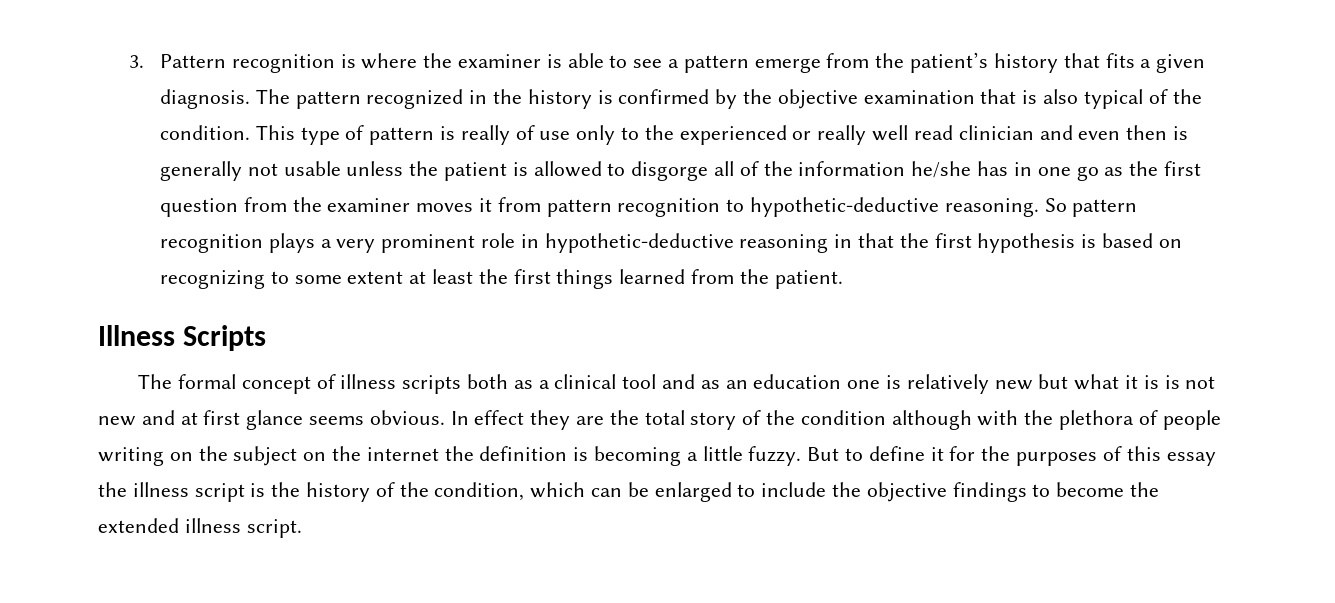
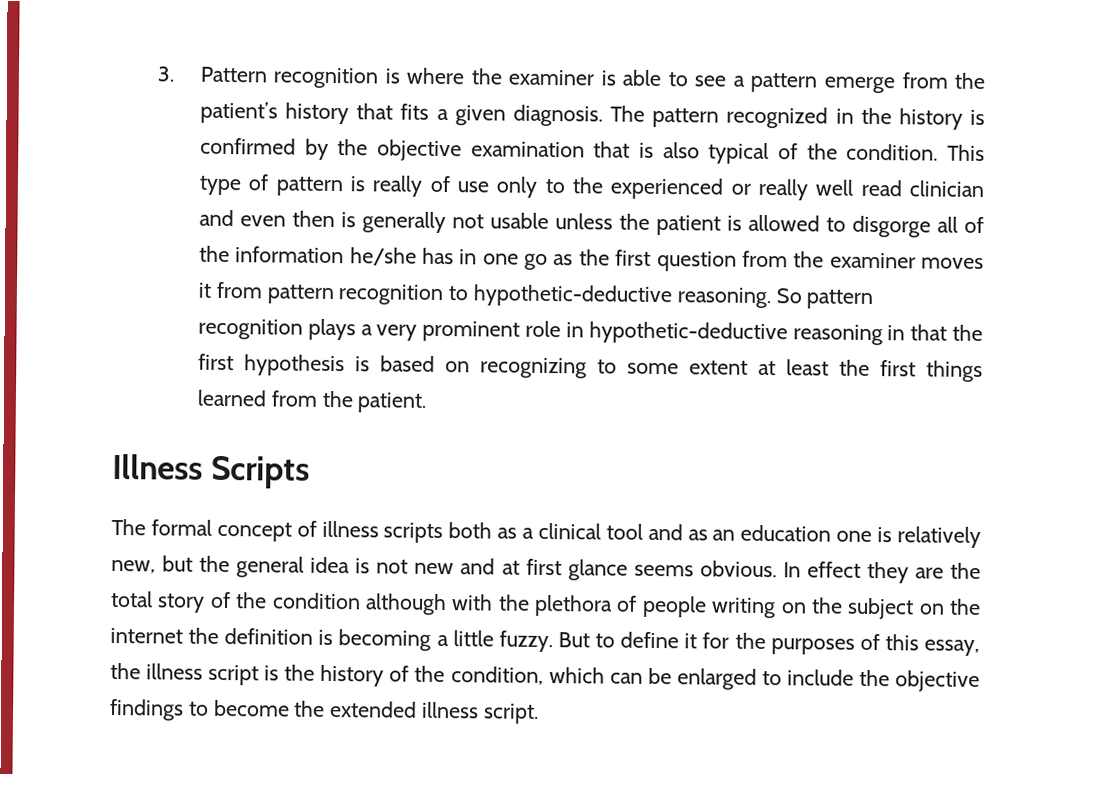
- The formal concept of illness scripts both as a clinical tool and as an education one is relatively new but what it is is not new and at first glance seems obvious.
+ The formal concept of illness scripts both as a clinical tool and as an education one is relatively new, but the general idea is not new and at first glance seems obvious.
- But to define it for the purposes of this essay the illness script is the history of the condition, which can be enlarged to include the objective findings to become the extended illness script.
+ But to define it for the purposes of this essay, the illness script is the history of the condition, which can be enlarged to include the objective findings to become the extended illness script.

